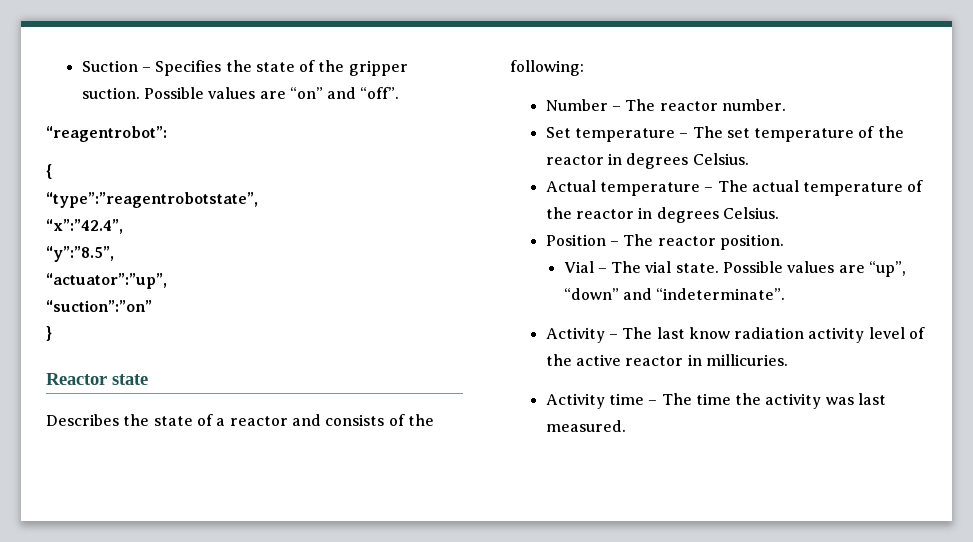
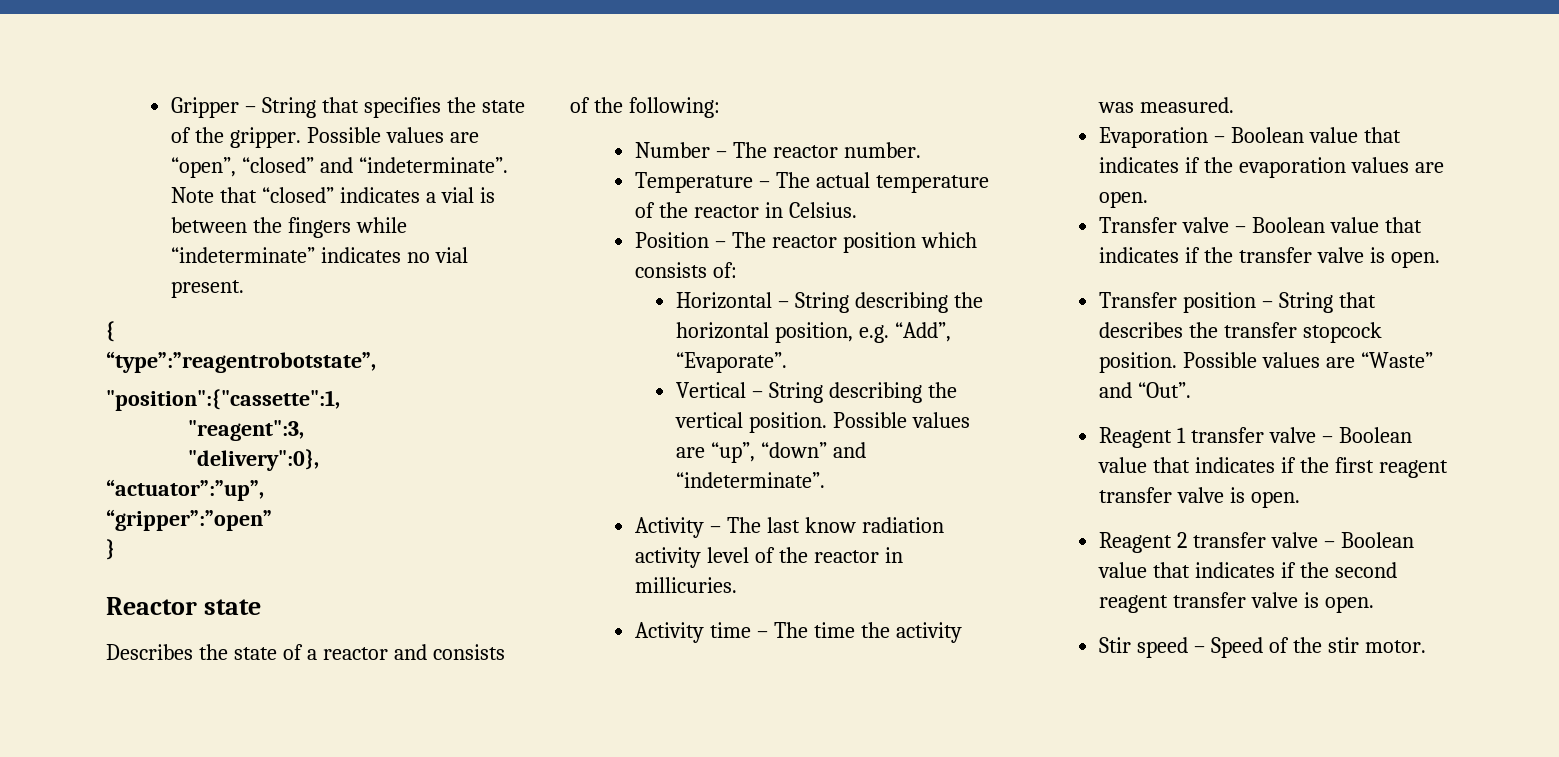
- Suction – Specifies the state of the gripper suction. Possible values are “on” and “off”.
- “reagentrobot”:
+ Gripper – String that specifies the state of the gripper. Possible values are “open”, “closed” and “indeterminate”. Note that “closed” indicates a vial is between the fingers while “indeterminate” indicates no vial present.
- “x”:”42.4”,
- “y”:”8.5”,
+ "position":{"cassette":1,
+ "reagent":3,
+ "delivery":0},
- “suction”:”on”
+ “gripper”:”open”
- Set temperature – The set temperature of the reactor in degrees Celsius.
- Actual temperature – The actual temperature of the reactor in degrees Celsius.
+ Temperature – The actual temperature of the reactor in Celsius.
- Position – The reactor position.
- Vial – The vial state.
+ Position – The reactor position which consists of:
+ Horizontal – String describing the horizontal position, e.g. “Add”, “Evaporate”.
+ Vertical – String describing the vertical position.
- Activity – The last know radiation activity level of the active reactor in millicuries.
+ Activity – The last know radiation activity level of the reactor in millicuries.
- Activity time – The time the activity was last measured.
+ Activity time – The time the activity was measured.
+ Evaporation – Boolean value that indicates if the evaporation values are open.
+ Transfer valve – Boolean value that indicates if the transfer valve is open.
+ Transfer position – String that describes the transfer stopcock position. Possible values are “Waste” and “Out”.
+ Reagent 1 transfer valve – Boolean value that indicates if the first reagent transfer valve is open.
+ Reagent 2 transfer valve – Boolean value that indicates if the second reagent transfer valve is open.
+ Stir speed – Speed of the stir motor.

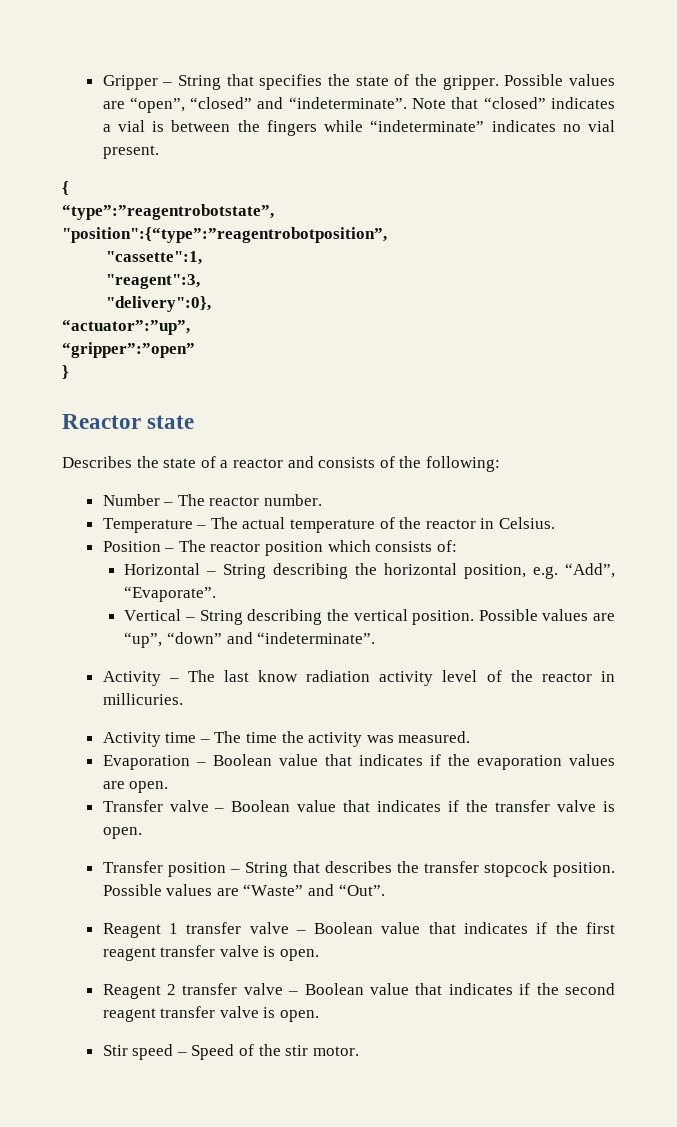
- "position":{"cassette":1,
+ "position":{“type”:”reagentrobotposition”,
+ "cassette":1,

